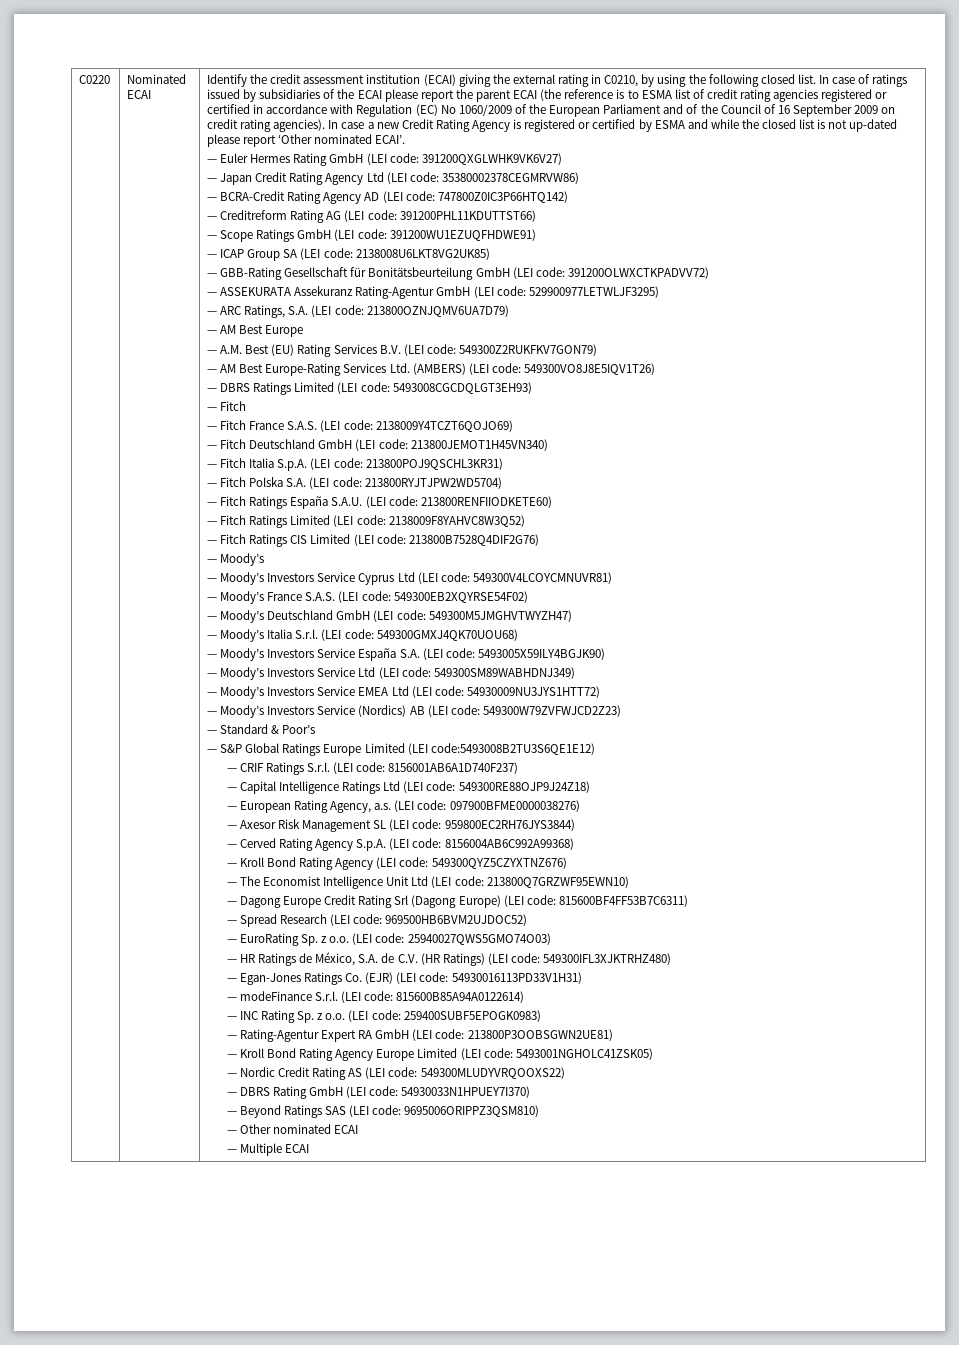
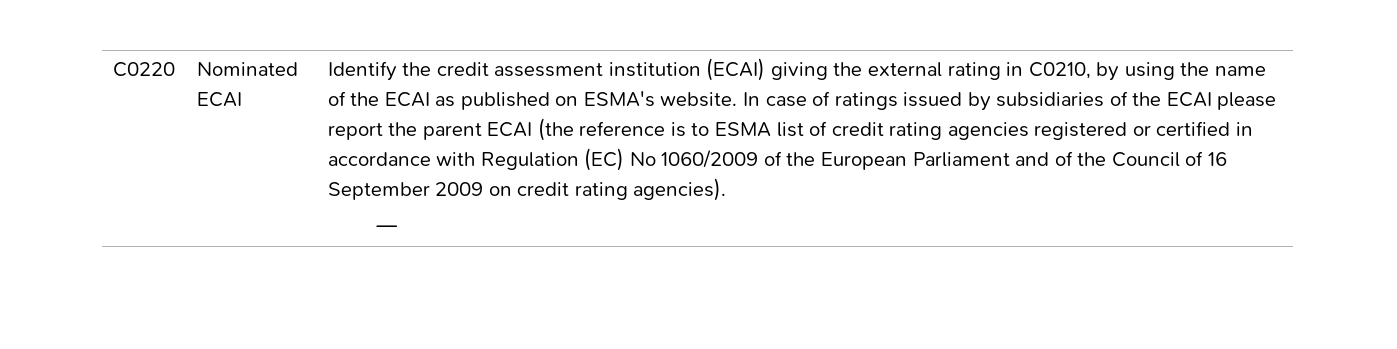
- Identify the credit assessment institution (ECAI) giving the external rating in C0210, by using the following closed list.
+ Identify the credit assessment institution (ECAI) giving the external rating in C0210, by using the name of the ECAI as published on ESMA's website.
- In case of ratings issued by subsidiaries of the ECAI please report the parent ECAI (the reference is to ESMA list of credit rating agencies registered or certified in accordance with Regulation (EC) No 1060/2009 of the European Parliament and of the Council of 16 September 2009 on credit rating agencies). In case a new Credit Rating Agency is registered or certified by ESMA and while the closed list is not up-dated please report ‘Other nominated ECAI’.
- — Euler Hermes Rating GmbH (LEI code: 391200QXGLWHK9VK6V27)
- — Japan Credit Rating Agency Ltd (LEI code: 35380002378CEGMRVW86)
- — BCRA-Credit Rating Agency AD (LEI code: 747800Z0IC3P66HTQ142)
- — Creditreform Rating AG (LEI code: 391200PHL11KDUTTST66)
- — Scope Ratings GmbH (LEI code: 391200WU1EZUQFHDWE91)
- — ICAP Group SA (LEI code: 2138008U6LKT8VG2UK85)
- — GBB-Rating Gesellschaft für Bonitätsbeurteilung GmbH (LEI code: 391200OLWXCTKPADVV72)
- — ASSEKURATA Assekuranz Rating-Agentur GmbH (LEI code: 529900977LETWLJF3295)
- — ARC Ratings, S.A. (LEI code: 213800OZNJQMV6UA7D79)
- — AM Best Europe
- — A.M. Best (EU) Rating Services B.V. (LEI code: 549300Z2RUKFKV7GON79)
- — AM Best Europe-Rating Services Ltd. (AMBERS) (LEI code: 549300VO8J8E5IQV1T26)
- — DBRS Ratings Limited (LEI code: 5493008CGCDQLGT3EH93)
- — Fitch
- — Fitch France S.A.S. (LEI code: 2138009Y4TCZT6QOJO69)
- — Fitch Deutschland GmbH (LEI code: 213800JEMOT1H45VN340)
- — Fitch Italia S.p.A. (LEI code: 213800POJ9QSCHL3KR31)
- — Fitch Polska S.A. (LEI code: 213800RYJTJPW2WD5704)
- — Fitch Ratings España S.A.U. (LEI code: 213800RENFIIODKETE60)
- — Fitch Ratings Limited (LEI code: 2138009F8YAHVC8W3Q52)
- — Fitch Ratings CIS Limited (LEI code: 213800B7528Q4DIF2G76)
- — Moody’s
- — Moody’s Investors Service Cyprus Ltd (LEI code: 549300V4LCOYCMNUVR81)
- — Moody’s France S.A.S. (LEI code: 549300EB2XQYRSE54F02)
- — Moody’s Deutschland GmbH (LEI code: 549300M5JMGHVTWYZH47)
- — Moody’s Italia S.r.l. (LEI code: 549300GMXJ4QK70UOU68)
- — Moody’s Investors Service España S.A. (LEI code: 5493005X59ILY4BGJK90)
- — Moody’s Investors Service Ltd (LEI code: 549300SM89WABHDNJ349)
- — Moody’s Investors Service EMEA Ltd (LEI code: 54930009NU3JYS1HTT72)
- — Moody’s Investors Service (Nordics) AB (LEI code: 549300W79ZVFWJCD2Z23)
- — Standard & Poor’s
- — S&P Global Ratings Europe Limited (LEI code:5493008B2TU3S6QE1E12)
- — CRIF Ratings S.r.l. (LEI code: 8156001AB6A1D740F237)
- — Capital Intelligence Ratings Ltd (LEI code: 549300RE88OJP9J24Z18)
- — European Rating Agency, a.s. (LEI code: 097900BFME0000038276)
- — Axesor Risk Management SL (LEI code: 959800EC2RH76JYS3844)
- — Cerved Rating Agency S.p.A. (LEI code: 8156004AB6C992A99368)
- — Kroll Bond Rating Agency (LEI code: 549300QYZ5CZYXTNZ676)
- — The Economist Intelligence Unit Ltd (LEI code: 213800Q7GRZWF95EWN10)
- — Dagong Europe Credit Rating Srl (Dagong Europe) (LEI code: 815600BF4FF53B7C6311)
- — Spread Research (LEI code: 969500HB6BVM2UJDOC52)
- — EuroRating Sp. z o.o. (LEI code: 25940027QWS5GMO74O03)
- — HR Ratings de México, S.A. de C.V. (HR Ratings) (LEI code: 549300IFL3XJKTRHZ480)
- — Egan-Jones Ratings Co. (EJR) (LEI code: 54930016113PD33V1H31)
- — modeFinance S.r.l. (LEI code: 815600B85A94A0122614)
- — INC Rating Sp. z o.o. (LEI code: 259400SUBF5EPOGK0983)
- — Rating-Agentur Expert RA GmbH (LEI code: 213800P3OOBSGWN2UE81)
- — Kroll Bond Rating Agency Europe Limited (LEI code: 5493001NGHOLC41ZSK05)
- — Nordic Credit Rating AS (LEI code: 549300MLUDYVRQOOXS22)
- — DBRS Rating GmbH (LEI code: 54930033N1HPUEY7I370)
- — Beyond Ratings SAS (LEI code: 9695006ORIPPZ3QSM810)
- — Other nominated ECAI
- — Multiple ECAI
+ In case of ratings issued by subsidiaries of the ECAI please report the parent ECAI (the reference is to ESMA list of credit rating agencies registered or certified in accordance with Regulation (EC) No 1060/2009 of the European Parliament and of the Council of 16 September 2009 on credit rating agencies).
+ —

